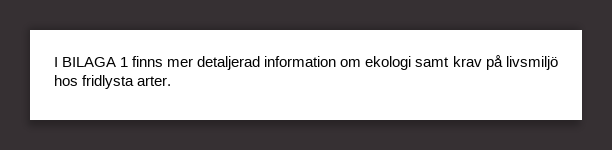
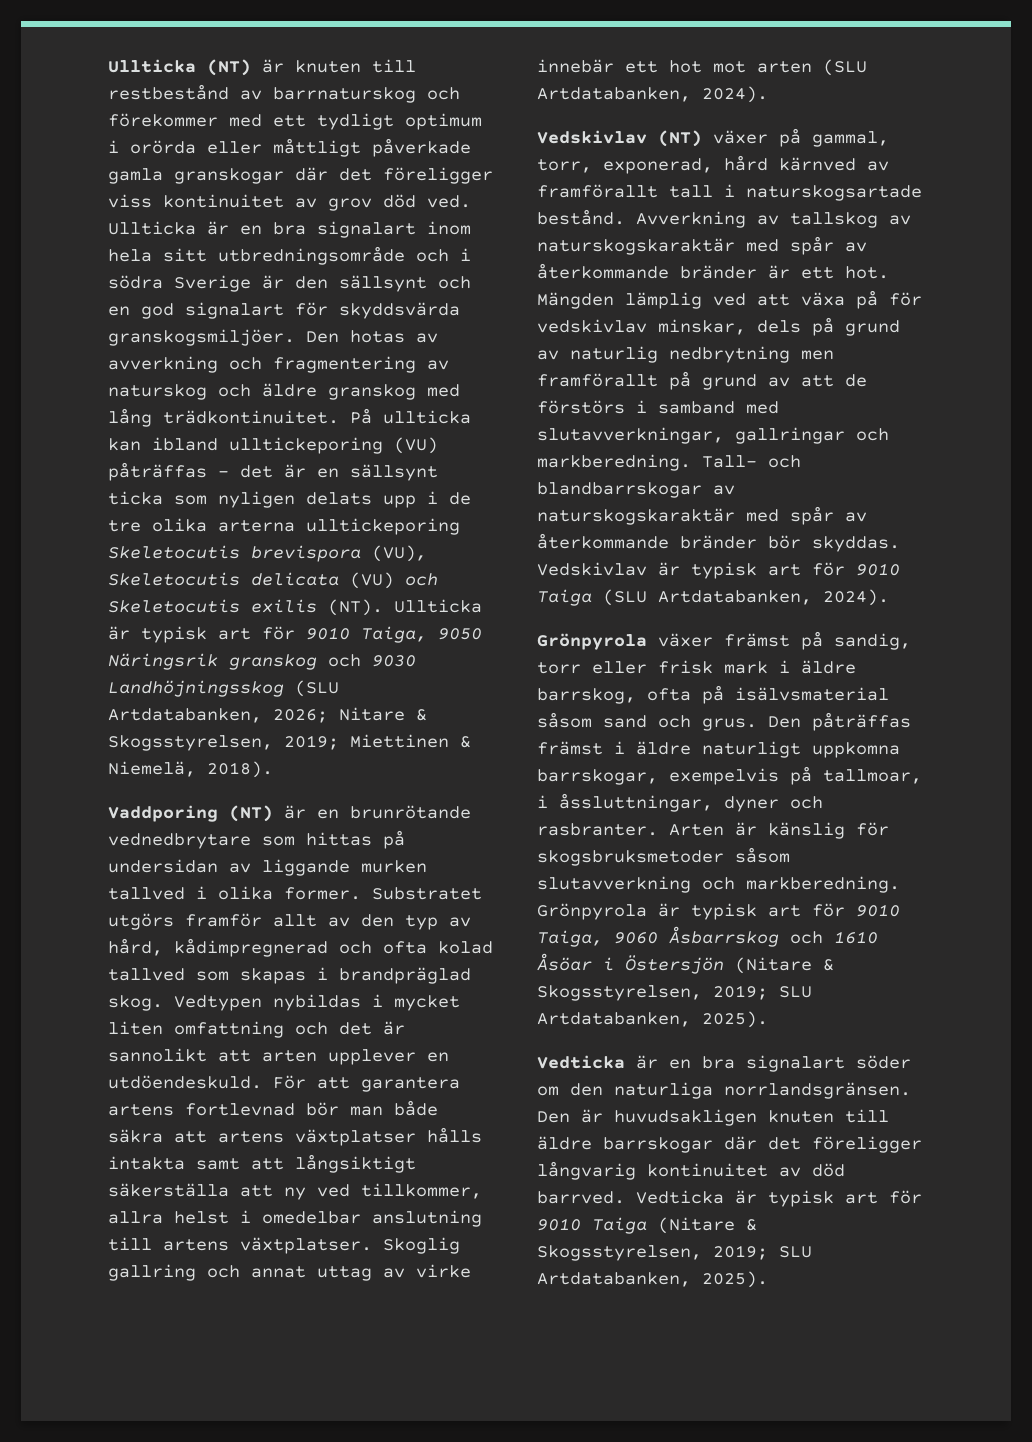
- I BILAGA 1 finns mer detaljerad information om ekologi samt krav på livsmiljö hos fridlysta arter.
+ Ullticka (NT) är knuten till restbestånd av barrnaturskog och förekommer med ett tydligt optimum i orörda eller måttligt påverkade gamla granskogar där det föreligger viss kontinuitet av grov död ved. Ullticka är en bra signalart inom hela sitt utbredningsområde och i södra Sverige är den sällsynt och en god signalart för skyddsvärda granskogsmiljöer. Den hotas av avverkning och fragmentering av naturskog och äldre granskog med lång trädkontinuitet. På ullticka kan ibland ulltickeporing (VU) påträffas - det är en sällsynt ticka som nyligen delats upp i de tre olika arterna ulltickeporing Skeletocutis brevispora (VU), Skeletocutis delicata (VU) och Skeletocutis exilis (NT). Ullticka är typisk art för 9010 Taiga, 9050 Näringsrik granskog och 9030 Landhöjningsskog (SLU Artdatabanken, 2026; Nitare & Skogsstyrelsen, 2019; Miettinen & Niemelä, 2018).
+ Vaddporing (NT) är en brunrötande vednedbrytare som hittas på undersidan av liggande murken tallved i olika former. Substratet utgörs framför allt av den typ av hård, kådimpregnerad och ofta kolad tallved som skapas i brandpräglad skog. Vedtypen nybildas i mycket liten omfattning och det är sannolikt att arten upplever en utdöendeskuld. För att garantera artens fortlevnad bör man både säkra att artens växtplatser hålls intakta samt att långsiktigt säkerställa att ny ved tillkommer, allra helst i omedelbar anslutning till artens växtplatser. Skoglig gallring och annat uttag av virke innebär ett hot mot arten (SLU Artdatabanken, 2024).
+ Vedskivlav (NT) växer på gammal, torr, exponerad, hård kärnved av framförallt tall i naturskogsartade bestånd. Avverkning av tallskog av naturskogskaraktär med spår av återkommande bränder är ett hot. Mängden lämplig ved att växa på för vedskivlav minskar, dels på grund av naturlig nedbrytning men framförallt på grund av att de förstörs i samband med slutavverkningar, gallringar och markberedning. Tall- och blandbarrskogar av naturskogskaraktär med spår av återkommande bränder bör skyddas. Vedskivlav är typisk art för 9010 Taiga (SLU Artdatabanken, 2024).
+ Grönpyrola växer främst på sandig, torr eller frisk mark i äldre barrskog, ofta på isälvsmaterial såsom sand och grus. Den påträffas främst i äldre naturligt uppkomna barrskogar, exempelvis på tallmoar, i åssluttningar, dyner och rasbranter. Arten är känslig för skogsbruksmetoder såsom slutavverkning och markberedning. Grönpyrola är typisk art för 9010 Taiga, 9060 Åsbarrskog och 1610 Åsöar i Östersjön (Nitare & Skogsstyrelsen, 2019; SLU Artdatabanken, 2025).
+ Vedticka är en bra signalart söder om den naturliga norrlandsgränsen. Den är huvudsakligen knuten till äldre barrskogar där det föreligger långvarig kontinuitet av död barrved. Vedticka är typisk art för 9010 Taiga (Nitare & Skogsstyrelsen, 2019; SLU Artdatabanken, 2025).

